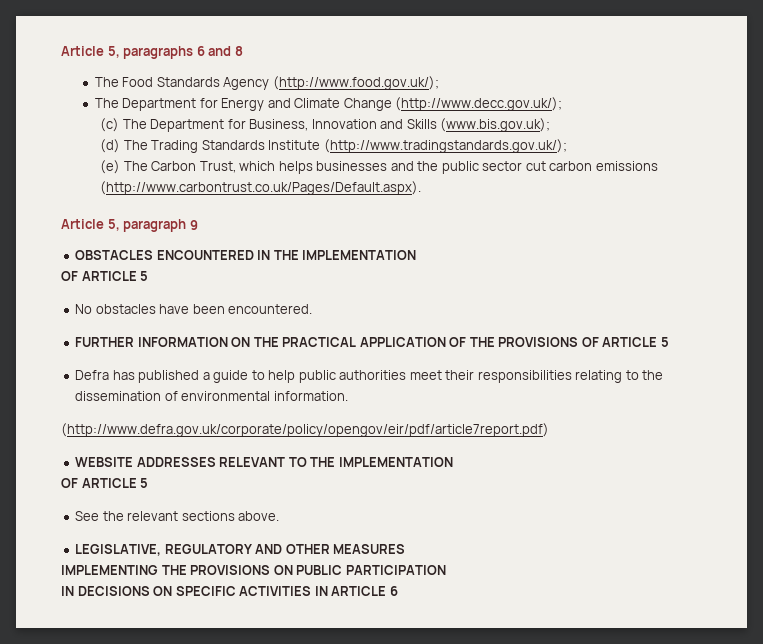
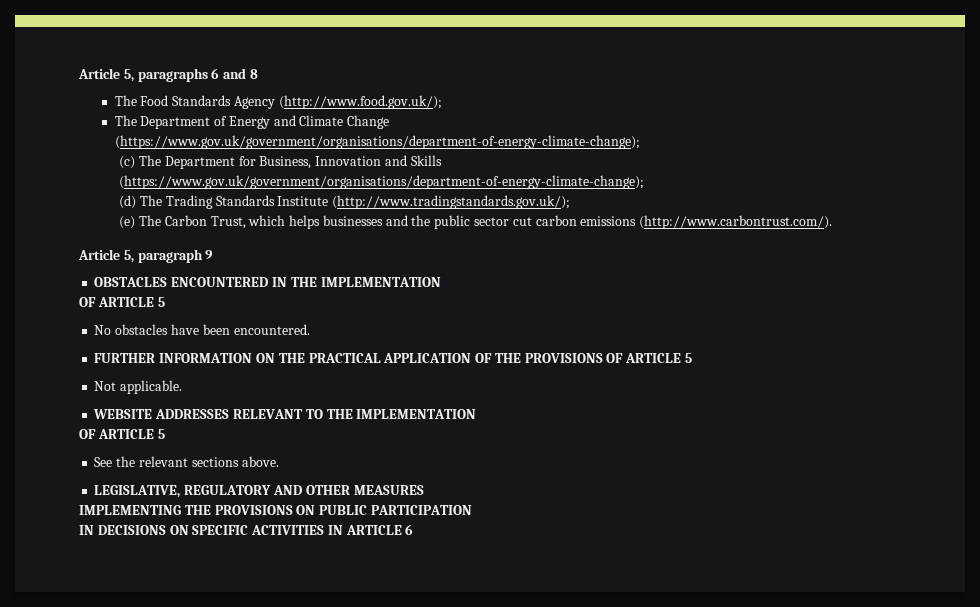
- The Department for Energy and Climate Change (http://www.decc.gov.uk/);
+ The Department of Energy and Climate Change (https://www.gov.uk/government/organisations/department-of-energy-climate-change);
- (c) The Department for Business, Innovation and Skills (www.bis.gov.uk);
+ (c) The Department for Business, Innovation and Skills (https://www.gov.uk/government/organisations/department-of-energy-climate-change);
- (e) The Carbon Trust, which helps businesses and the public sector cut carbon emissions (http://www.carbontrust.co.uk/Pages/Default.aspx).
+ (e) The Carbon Trust, which helps businesses and the public sector cut carbon emissions (http://www.carbontrust.com/).
- Defra has published a guide to help public authorities meet their responsibilities relating to the dissemination of environmental information.
- (http://www.defra.gov.uk/corporate/policy/opengov/eir/pdf/article7report.pdf)
+ Not applicable.

